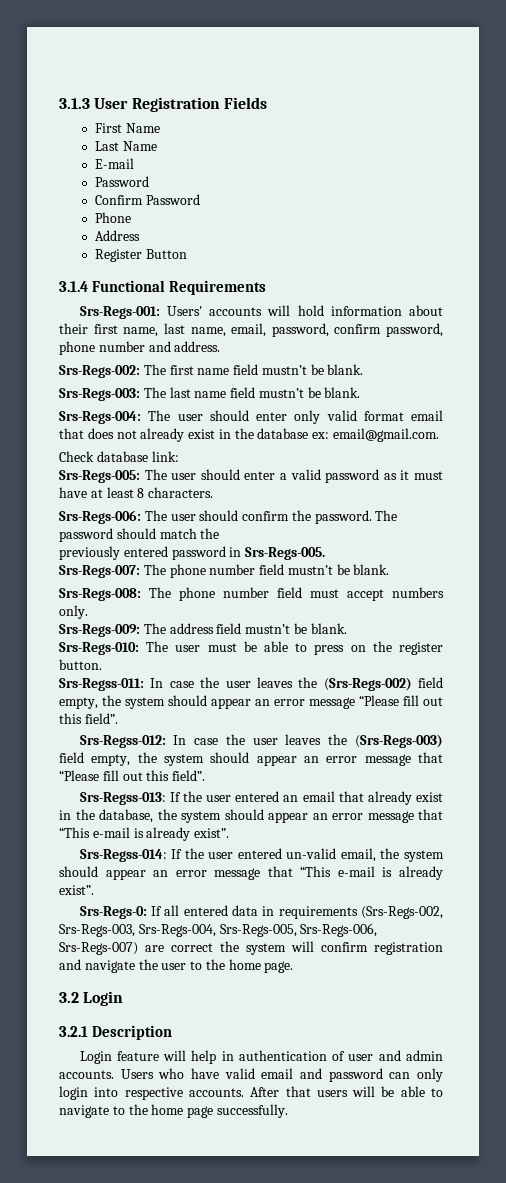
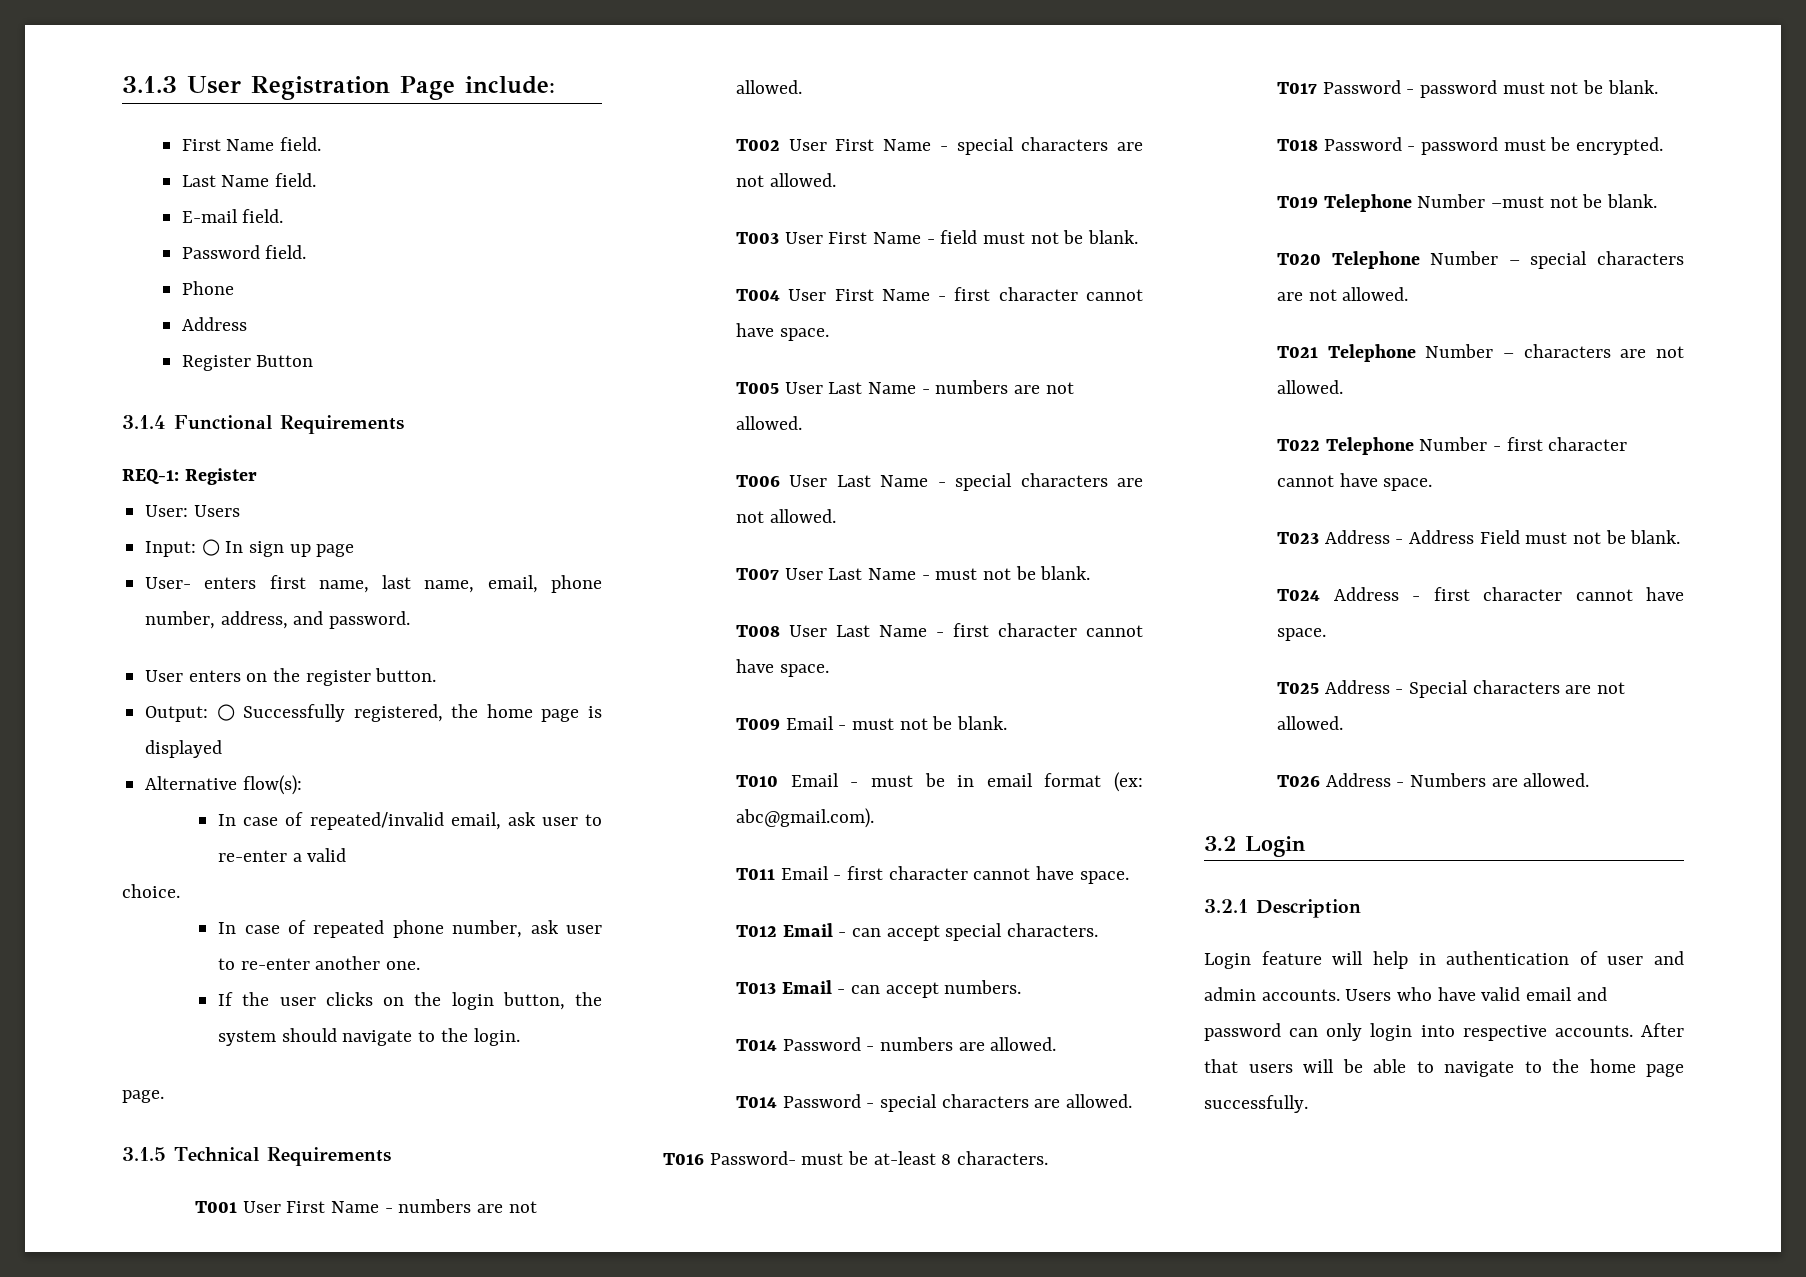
- 3.1.3 User Registration Fields
- First Name
- Last Name
+ 3.1.3 User Registration Page include:
+ First Name field.
+ Last Name field.
- E-mail
- Password
- Confirm Password
+ E-mail field.
+ Password field.
- Srs-Regs-001: Users' accounts will hold information about their first name, last name, email, password, confirm password, phone number and address.
- Srs-Regs-002: The first name field mustn’t be blank.
- Srs-Regs-003: The last name field mustn’t be blank.
- Srs-Regs-004: The user should enter only valid format email that does not already exist in the database ex: email@gmail.com.
- Check database link:
- Srs-Regs-005: The user should enter a valid password as it must have at least 8 characters.
- Srs-Regs-006: The user should confirm the password. The password should match the
- previously entered password in Srs-Regs-005.
- Srs-Regs-007: The phone number field mustn’t be blank.
- Srs-Regs-008: The phone number field must accept numbers only.
- Srs-Regs-009: The address field mustn’t be blank.
- Srs-Regs-010: The user must be able to press on the register button.
- Srs-Regss-011: In case the user leaves the (Srs-Regs-002) field empty, the system should appear an error message “Please fill out this field”.
- Srs-Regss-012: In case the user leaves the (Srs-Regs-003) field empty, the system should appear an error message that “Please fill out this field”.
- Srs-Regss-013: If the user entered an email that already exist in the database, the system should appear an error message that “This e-mail is already exist”.
- Srs-Regss-014: If the user entered un-valid email, the system should appear an error message that “This e-mail is already exist”.
- Srs-Regs-0: If all entered data in requirements (Srs-Regs-002, Srs-Regs-003, Srs-Regs-004, Srs-Regs-005, Srs-Regs-006, Srs-Regs-007) are correct the system will confirm registration and navigate the user to the home page.
+ REQ-1: Register
+ User: Users
+ Input: ○ In sign up page
+ User- enters first name, last name, email, phone number, address, and password.
+ User enters on the register button.
+ Output: ○ Successfully registered, the home page is displayed
+ Alternative flow(s):
+ In case of repeated/invalid email, ask user to re-enter a valid
+ choice.
+ In case of repeated phone number, ask user to re-enter another one.
+ If the user clicks on the login button, the system should navigate to the login.
+ page.
+ 3.1.5 Technical Requirements
+ T001 User First Name - numbers are not allowed.
+ T002 User First Name - special characters are not allowed.
+ T003 User First Name - field must not be blank.
+ T004 User First Name - first character cannot have space.
+ T005 User Last Name - numbers are not allowed.
+ T006 User Last Name - special characters are not allowed.
+ T007 User Last Name - must not be blank.
+ T008 User Last Name - first character cannot have space.
+ T009 Email - must not be blank.
+ T010 Email - must be in email format (ex: abc@gmail.com).
+ T011 Email - first character cannot have space.
+ T012 Email - can accept special characters.
+ T013 Email - can accept numbers.
+ T014 Password - numbers are allowed.
+ T014 Password - special characters are allowed.
+ T016 Password- must be at-least 8 characters.
+ T017 Password - password must not be blank.
+ T018 Password - password must be encrypted.
+ T019 Telephone Number –must not be blank.
+ T020 Telephone Number – special characters are not allowed.
+ T021 Telephone Number – characters are not allowed.
+ T022 Telephone Number - first character cannot have space.
+ T023 Address - Address Field must not be blank.
+ T024 Address - first character cannot have space.
+ T025 Address - Special characters are not allowed.
+ T026 Address - Numbers are allowed.

